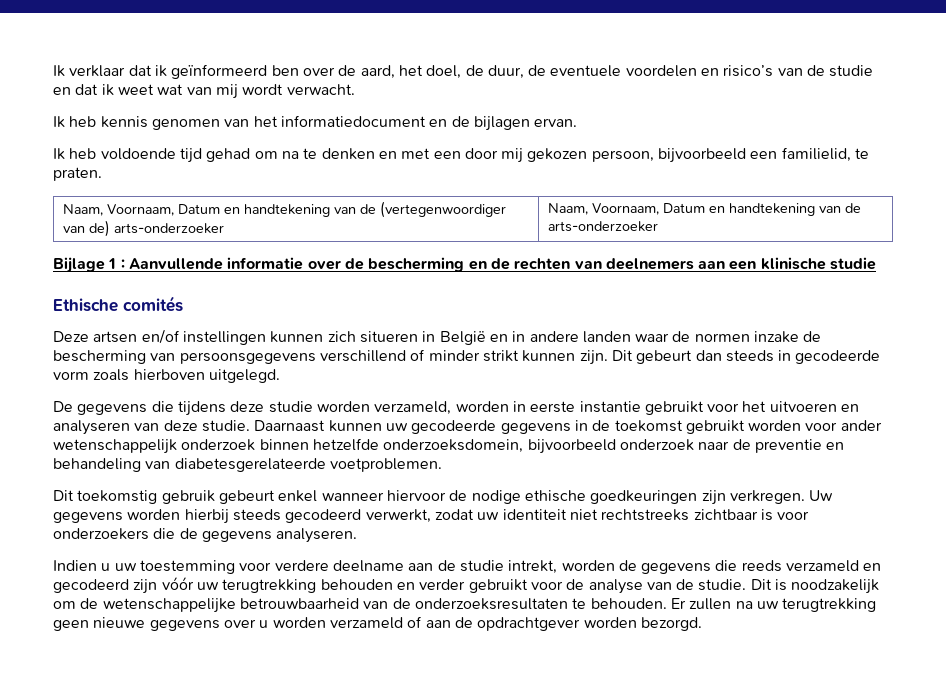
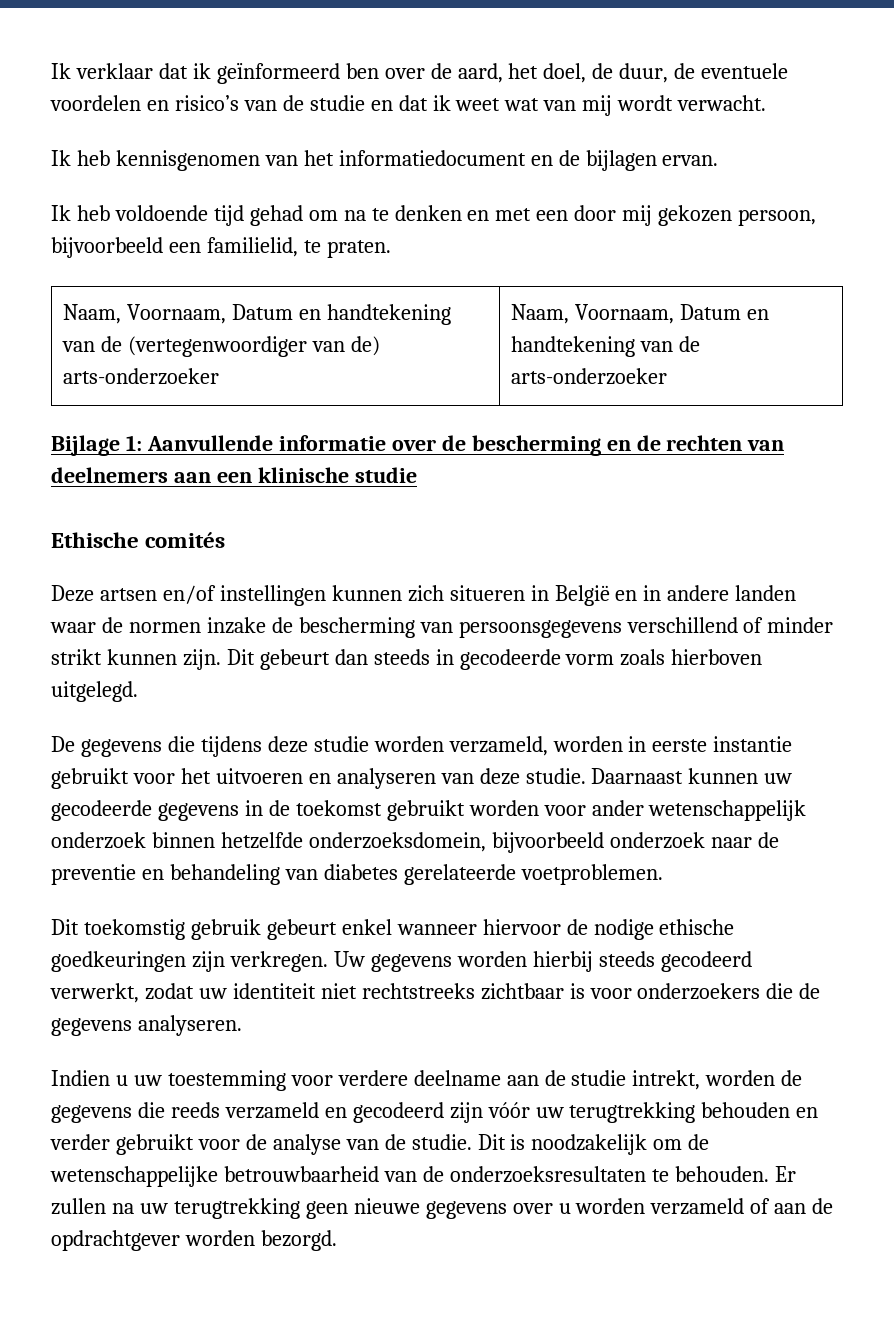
- Ik heb kennis genomen van het informatiedocument en de bijlagen ervan.
+ Ik heb kennisgenomen van het informatiedocument en de bijlagen ervan.
- Bijlage 1 : Aanvullende informatie over de bescherming en de rechten van deelnemers aan een klinische studie
+ Bijlage 1: Aanvullende informatie over de bescherming en de rechten van deelnemers aan een klinische studie
- Daarnaast kunnen uw gecodeerde gegevens in de toekomst gebruikt worden voor ander wetenschappelijk onderzoek binnen hetzelfde onderzoeksdomein, bijvoorbeeld onderzoek naar de preventie en behandeling van diabetesgerelateerde voetproblemen.
+ Daarnaast kunnen uw gecodeerde gegevens in de toekomst gebruikt worden voor ander wetenschappelijk onderzoek binnen hetzelfde onderzoeksdomein, bijvoorbeeld onderzoek naar de preventie en behandeling van diabetes gerelateerde voetproblemen.

